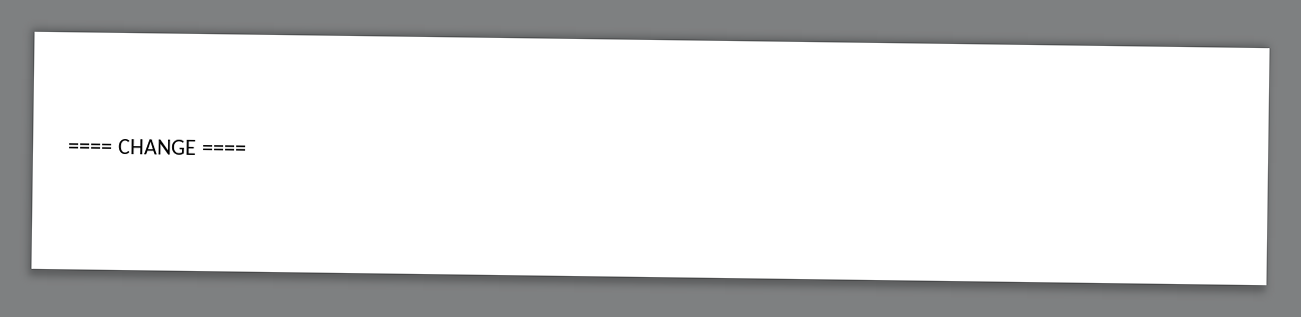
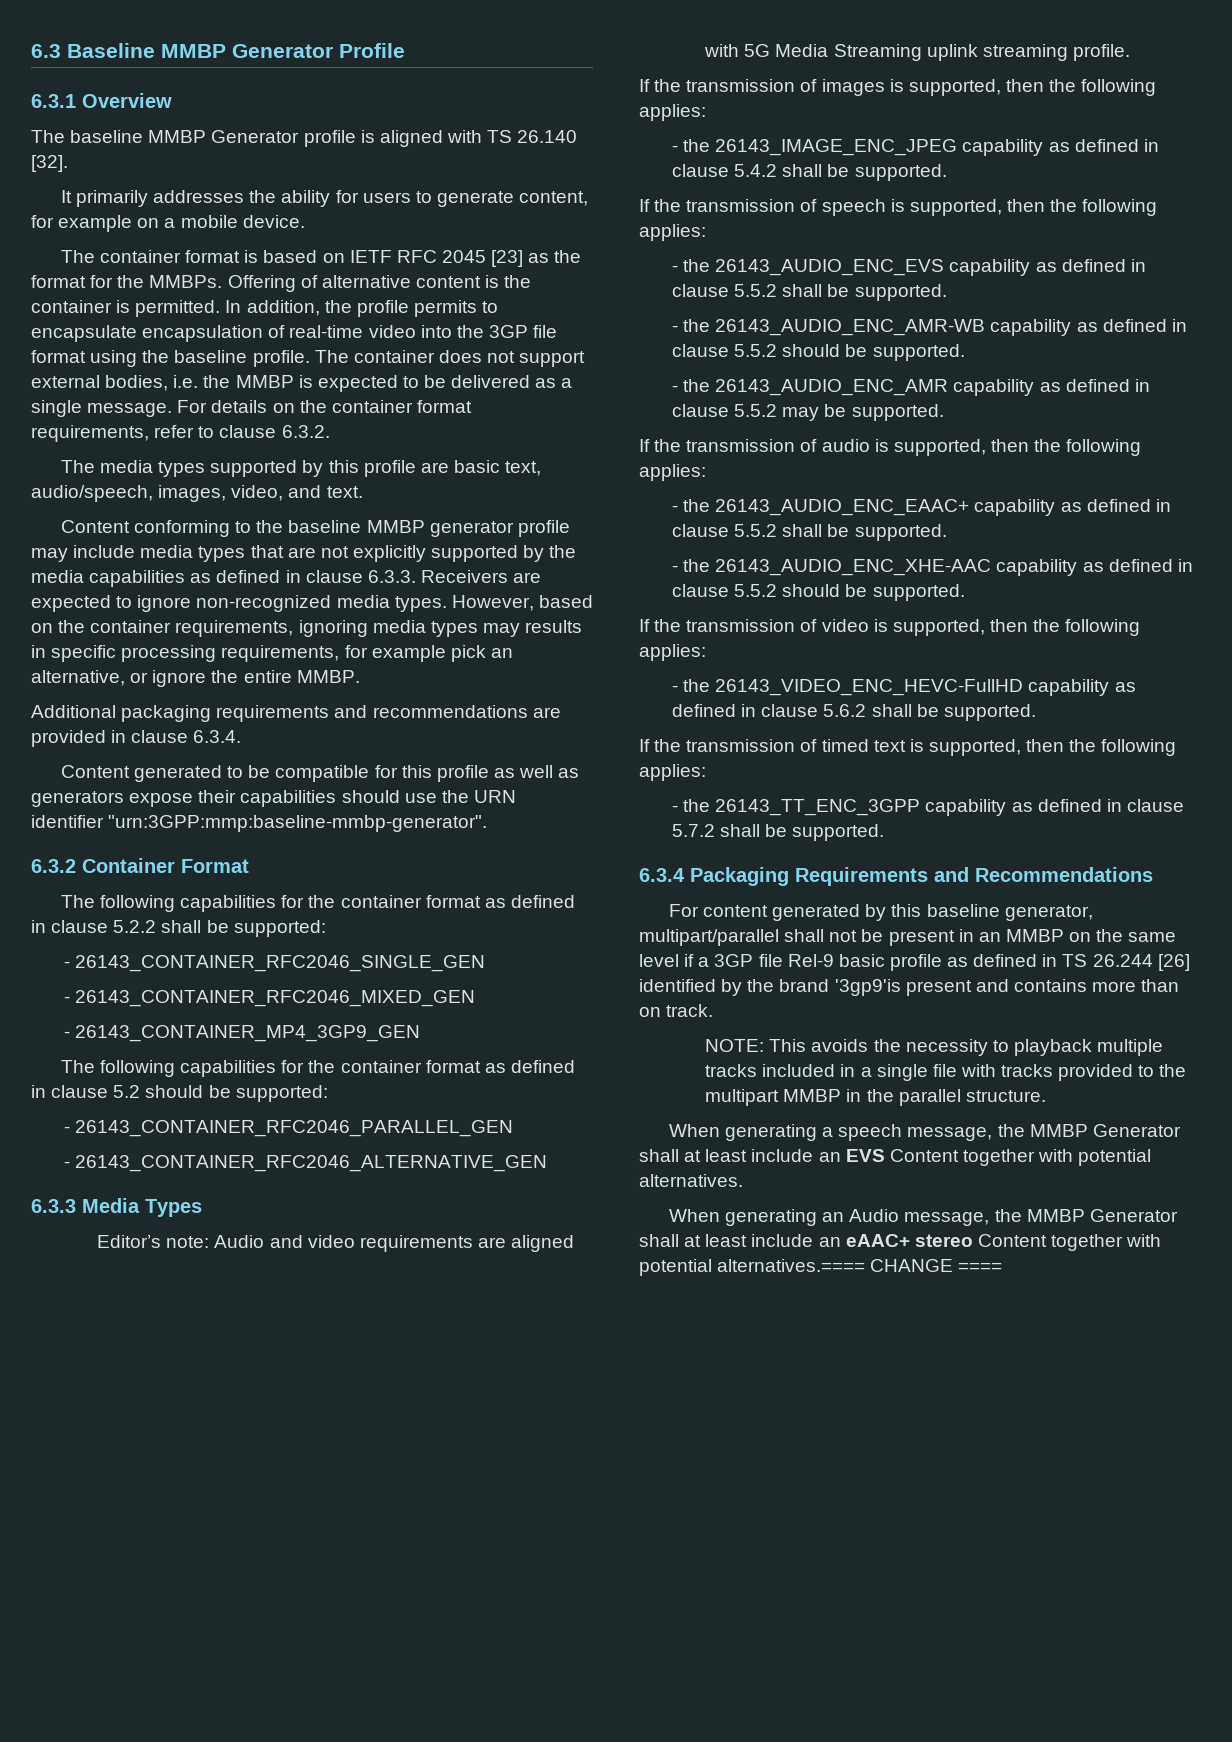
- ==== CHANGE ====
+ 6.3 Baseline MMBP Generator Profile
+ 6.3.1 Overview
+ The baseline MMBP Generator profile is aligned with TS 26.140 [32].
+ It primarily addresses the ability for users to generate content, for example on a mobile device.
+ The container format is based on IETF RFC 2045 [23] as the format for the MMBPs. Offering of alternative content is the container is permitted. In addition, the profile permits to encapsulate encapsulation of real-time video into the 3GP file format using the baseline profile. The container does not support external bodies, i.e. the MMBP is expected to be delivered as a single message. For details on the container format requirements, refer to clause 6.3.2.
+ The media types supported by this profile are basic text, audio/speech, images, video, and text.
+ Content conforming to the baseline MMBP generator profile may include media types that are not explicitly supported by the media capabilities as defined in clause 6.3.3. Receivers are expected to ignore non-recognized media types. However, based on the container requirements, ignoring media types may results in specific processing requirements, for example pick an alternative, or ignore the entire MMBP.
+ Additional packaging requirements and recommendations are provided in clause 6.3.4.
+ Content generated to be compatible for this profile as well as generators expose their capabilities should use the URN identifier "urn:3GPP:mmp:baseline-mmbp-generator".
+ 6.3.2 Container Format
+ The following capabilities for the container format as defined in clause 5.2.2 shall be supported:
+ - 26143_CONTAINER_RFC2046_SINGLE_GEN
+ - 26143_CONTAINER_RFC2046_MIXED_GEN
+ - 26143_CONTAINER_MP4_3GP9_GEN
+ The following capabilities for the container format as defined in clause 5.2 should be supported:
+ - 26143_CONTAINER_RFC2046_PARALLEL_GEN
+ - 26143_CONTAINER_RFC2046_ALTERNATIVE_GEN
+ 6.3.3 Media Types
+ Editor’s note: Audio and video requirements are aligned with 5G Media Streaming uplink streaming profile.
+ If the transmission of images is supported, then the following applies:
+ - the 26143_IMAGE_ENC_JPEG capability as defined in clause 5.4.2 shall be supported.
+ If the transmission of speech is supported, then the following applies:
+ - the 26143_AUDIO_ENC_EVS capability as defined in clause 5.5.2 shall be supported.
+ - the 26143_AUDIO_ENC_AMR-WB capability as defined in clause 5.5.2 should be supported.
+ - the 26143_AUDIO_ENC_AMR capability as defined in clause 5.5.2 may be supported.
+ If the transmission of audio is supported, then the following applies:
+ - the 26143_AUDIO_ENC_EAAC+ capability as defined in clause 5.5.2 shall be supported.
+ - the 26143_AUDIO_ENC_XHE-AAC capability as defined in clause 5.5.2 should be supported.
+ If the transmission of video is supported, then the following applies:
+ - the 26143_VIDEO_ENC_HEVC-FullHD capability as defined in clause 5.6.2 shall be supported.
+ If the transmission of timed text is supported, then the following applies:
+ - the 26143_TT_ENC_3GPP capability as defined in clause 5.7.2 shall be supported.
+ 6.3.4 Packaging Requirements and Recommendations
+ For content generated by this baseline generator, multipart/parallel shall not be present in an MMBP on the same level if a 3GP file Rel-9 basic profile as defined in TS 26.244 [26] identified by the brand '3gp9'is present and contains more than on track.
+ NOTE: This avoids the necessity to playback multiple tracks included in a single file with tracks provided to the multipart MMBP in the parallel structure.
+ When generating a speech message, the MMBP Generator shall at least include an EVS Content together with potential alternatives.
+ When generating an Audio message, the MMBP Generator shall at least include an eAAC+ stereo Content together with potential alternatives.==== CHANGE ====

